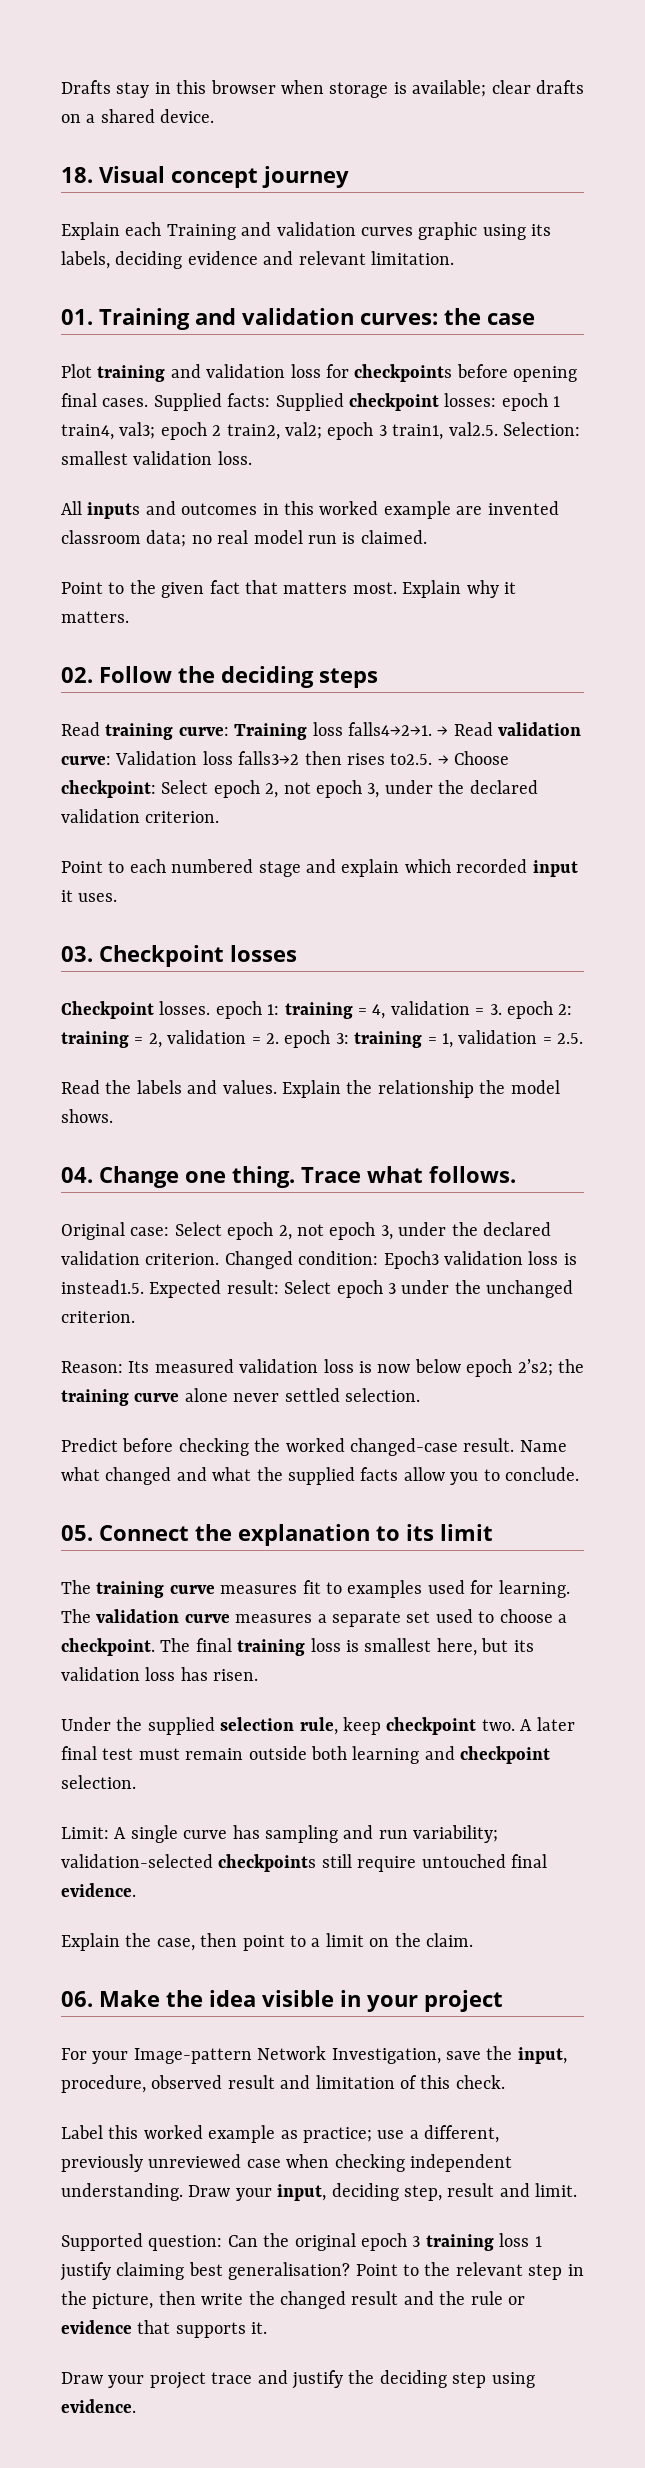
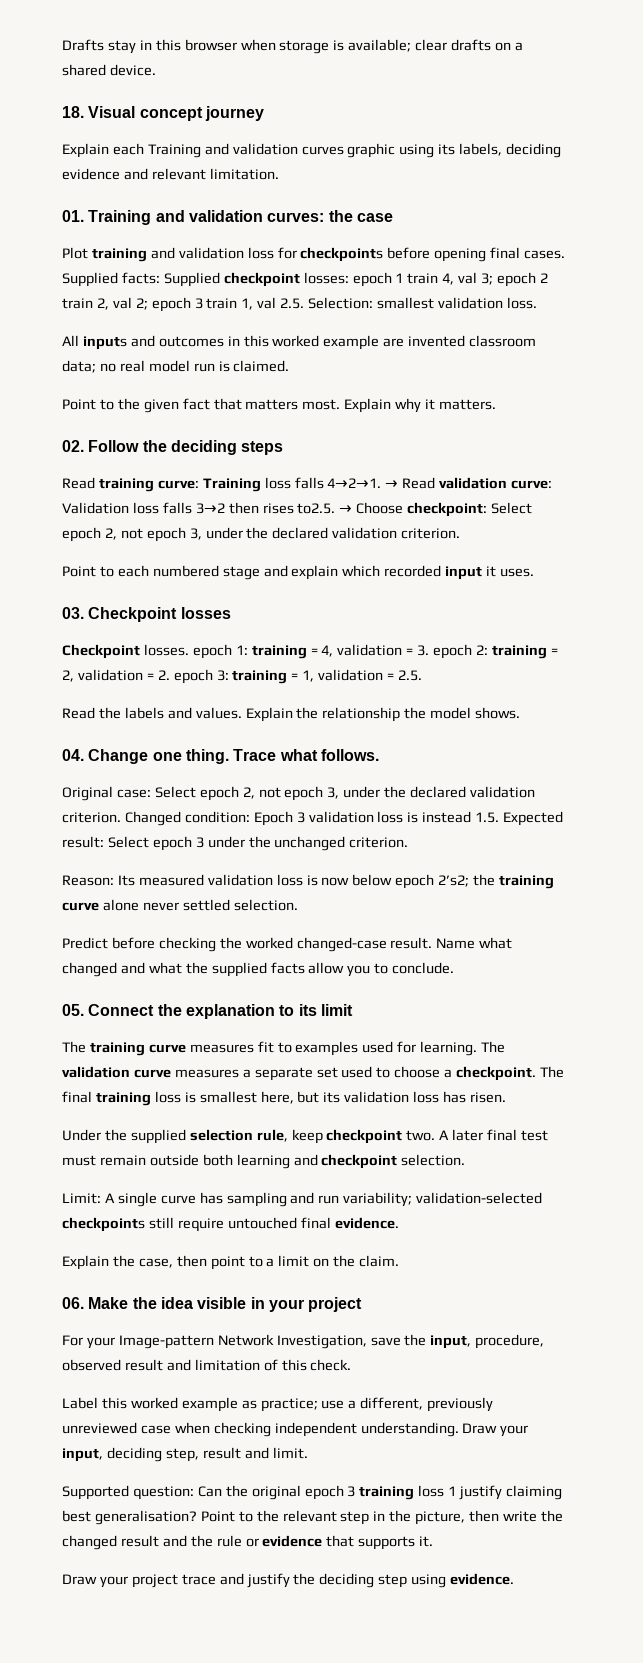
- Supplied facts: Supplied checkpoint losses: epoch 1 train4, val3; epoch 2 train2, val2; epoch 3 train1, val2.5. Selection: smallest validation loss.
+ Supplied facts: Supplied checkpoint losses: epoch 1 train 4, val 3; epoch 2 train 2, val 2; epoch 3 train 1, val 2.5. Selection: smallest validation loss.
- Read training curve: Training loss falls4→2→1.
+ Read training curve: Training loss falls 4→2→1.
- → Read validation curve: Validation loss falls3→2 then rises to2.5. → Choose checkpoint: Select epoch 2, not epoch 3, under the declared validation criterion.
+ → Read validation curve: Validation loss falls 3→2 then rises to2.5. → Choose checkpoint: Select epoch 2, not epoch 3, under the declared validation criterion.
- Changed condition: Epoch3 validation loss is instead1.5. Expected result: Select epoch 3 under the unchanged criterion.
+ Changed condition: Epoch 3 validation loss is instead 1.5. Expected result: Select epoch 3 under the unchanged criterion.

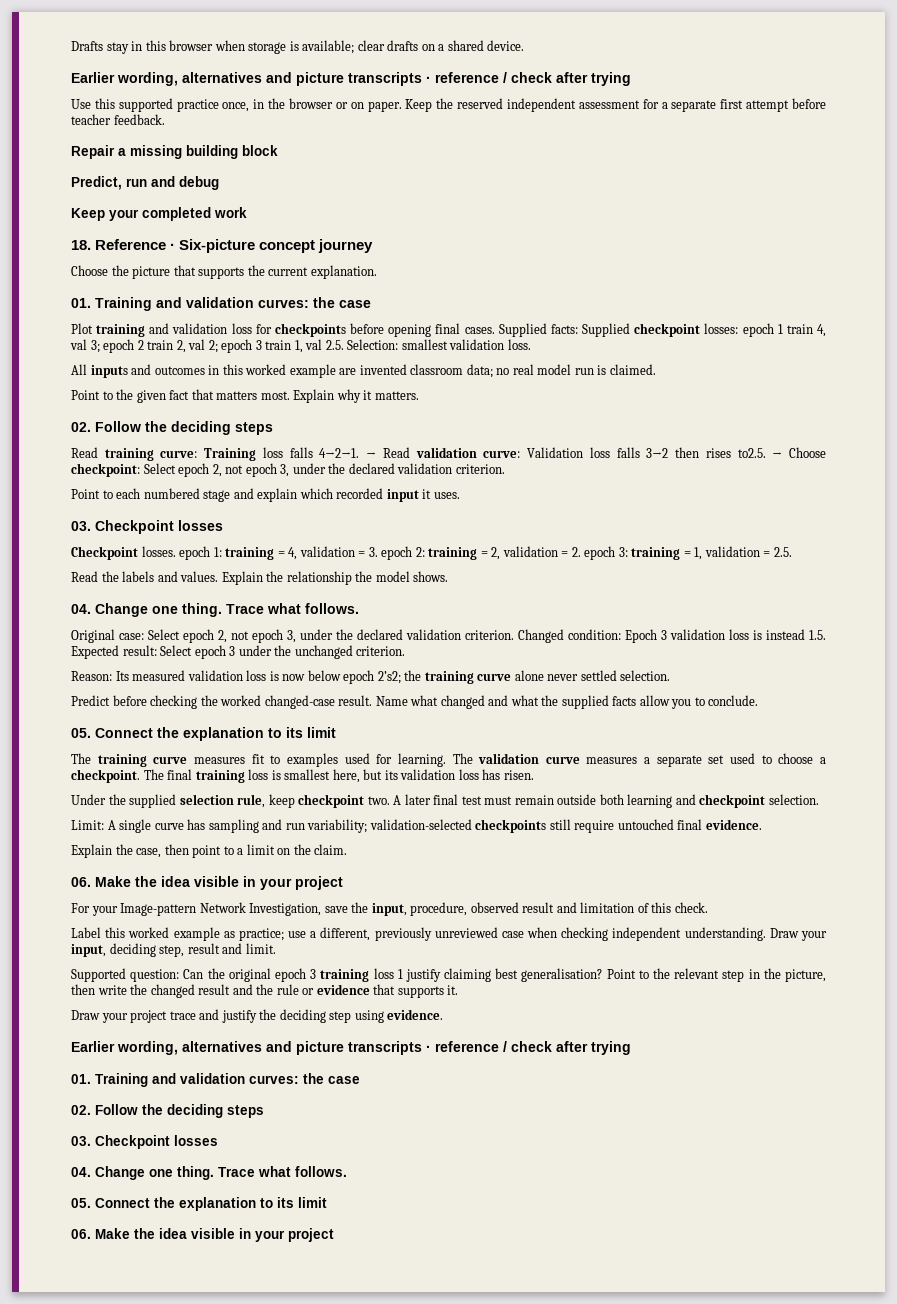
  Drafts stay in this browser when storage is available; clear drafts on a shared device.
- 18. Visual concept journey
- Explain each Training and validation curves graphic using its labels, deciding evidence and relevant limitation.
+ Earlier wording, alternatives and picture transcripts · reference / check after trying
+ Use this supported practice once, in the browser or on paper. Keep the reserved independent assessment for a separate first attempt before teacher feedback.
+ Repair a missing building block
+ Predict, run and debug
+ Keep your completed work
+ 18. Reference · Six-picture concept journey
+ Choose the picture that supports the current explanation.
  Draw your project trace and justify the deciding step using evidence.
+ Earlier wording, alternatives and picture transcripts · reference / check after trying
+ 01. Training and validation curves: the case
+ 02. Follow the deciding steps
+ 03. Checkpoint losses
+ 04. Change one thing. Trace what follows.
+ 05. Connect the explanation to its limit
+ 06. Make the idea visible in your project

